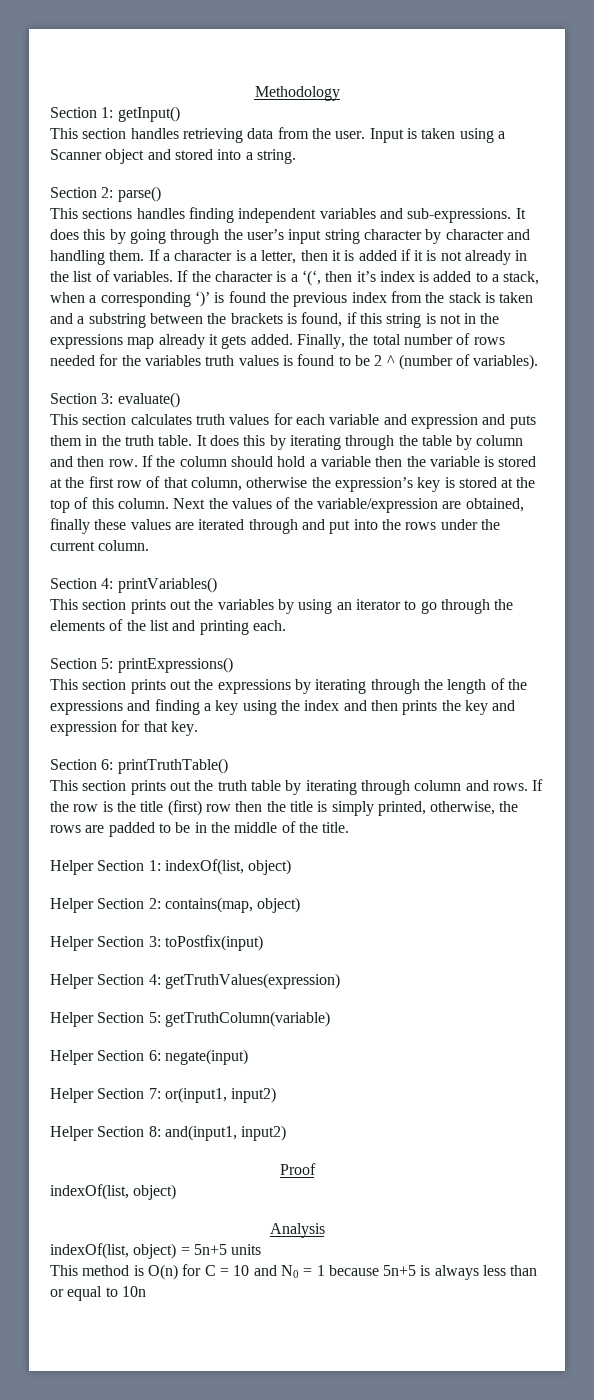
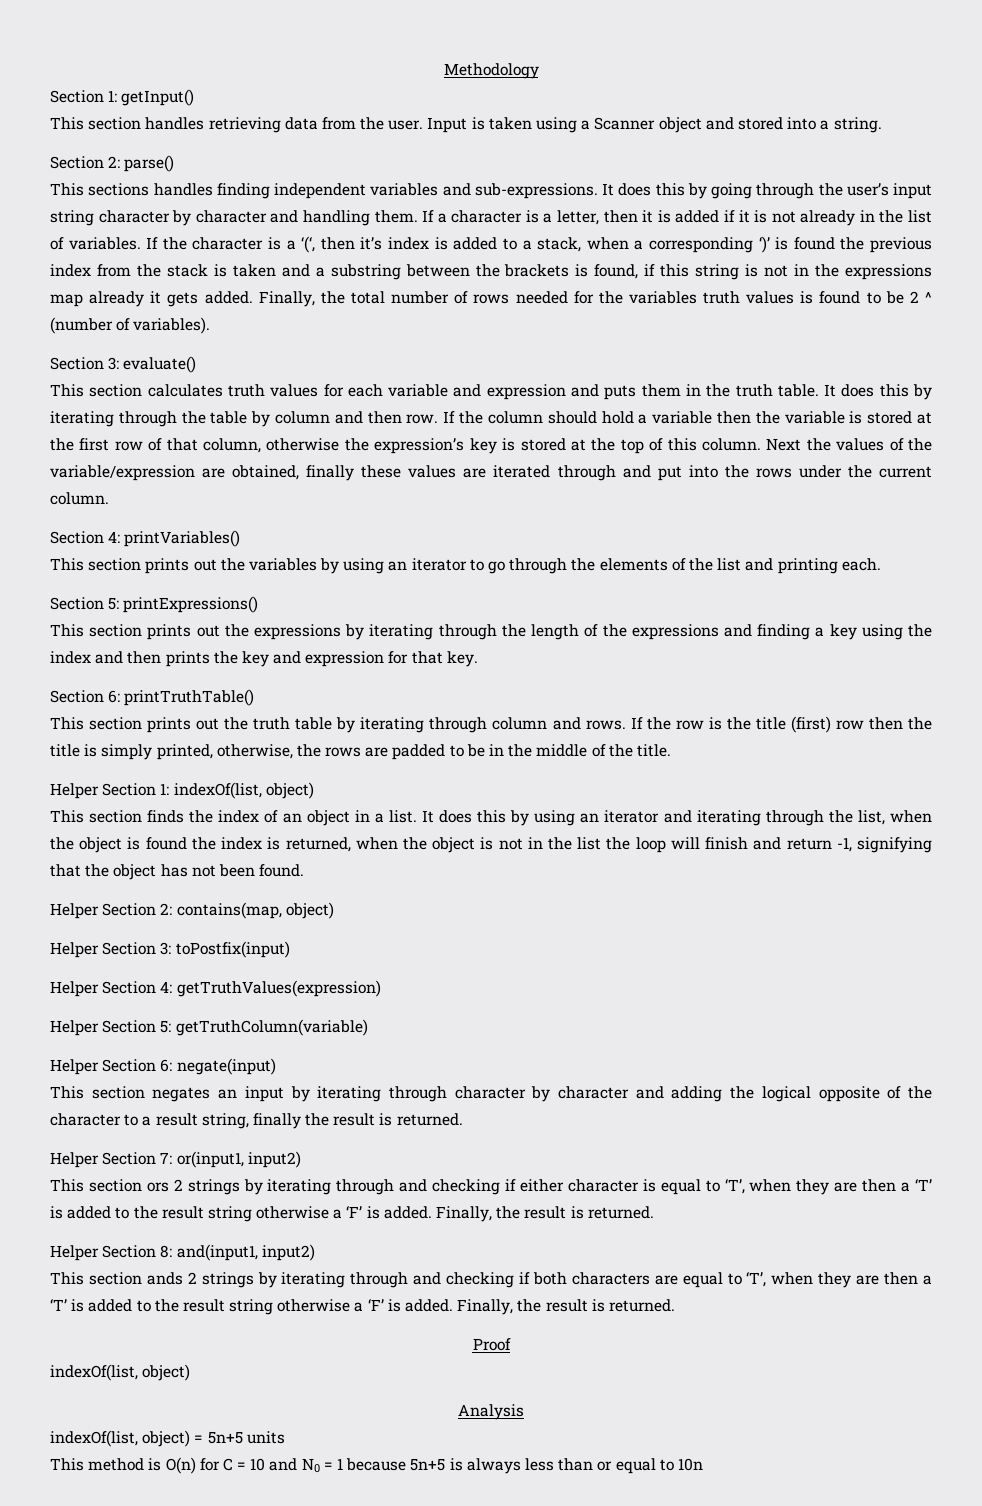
+ This section finds the index of an object in a list. It does this by using an iterator and iterating through the list, when the object is found the index is returned, when the object is not in the list the loop will finish and return -1, signifying that the object has not been found.
+ This section negates an input by iterating through character by character and adding the logical opposite of the character to a result string, finally the result is returned.
+ This section ors 2 strings by iterating through and checking if either character is equal to ‘T’, when they are then a ‘T’ is added to the result string otherwise a ‘F’ is added. Finally, the result is returned.
+ This section ands 2 strings by iterating through and checking if both characters are equal to ‘T’, when they are then a ‘T’ is added to the result string otherwise a ‘F’ is added. Finally, the result is returned.

